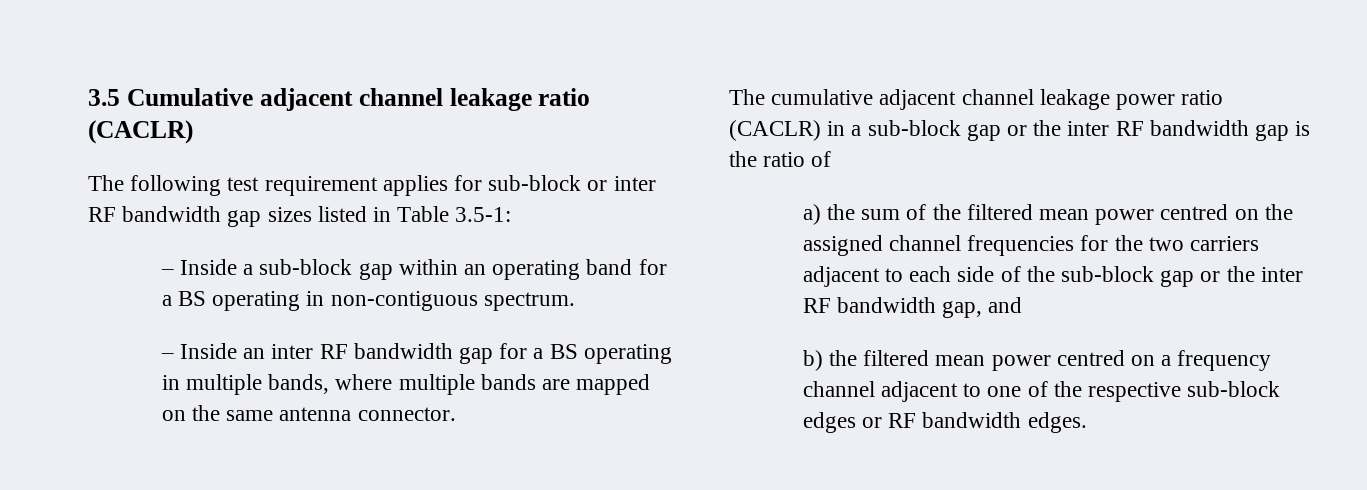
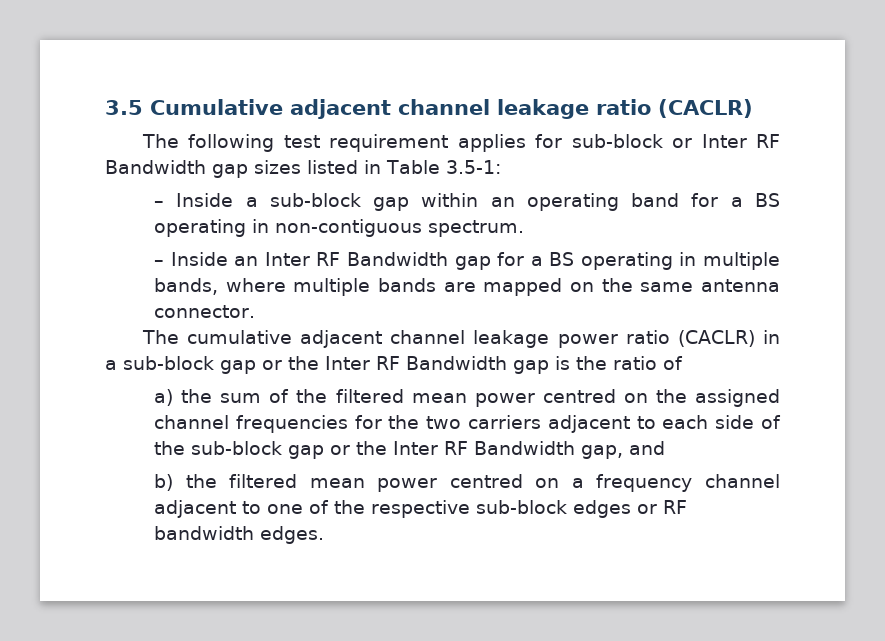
- The following test requirement applies for sub-block or inter RF bandwidth gap sizes listed in Table 3.5-1:
+ The following test requirement applies for sub-block or Inter RF Bandwidth gap sizes listed in Table 3.5-1:
- – Inside an inter RF bandwidth gap for a BS operating in multiple bands, where multiple bands are mapped on the same antenna connector.
+ – Inside an Inter RF Bandwidth gap for a BS operating in multiple bands, where multiple bands are mapped on the same antenna connector.
- The cumulative adjacent channel leakage power ratio (CACLR) in a sub-block gap or the inter RF bandwidth gap is the ratio of
+ The cumulative adjacent channel leakage power ratio (CACLR) in a sub-block gap or the Inter RF Bandwidth gap is the ratio of
- a) the sum of the filtered mean power centred on the assigned channel frequencies for the two carriers adjacent to each side of the sub-block gap or the inter RF bandwidth gap, and
+ a) the sum of the filtered mean power centred on the assigned channel frequencies for the two carriers adjacent to each side of the sub-block gap or the Inter RF Bandwidth gap, and

